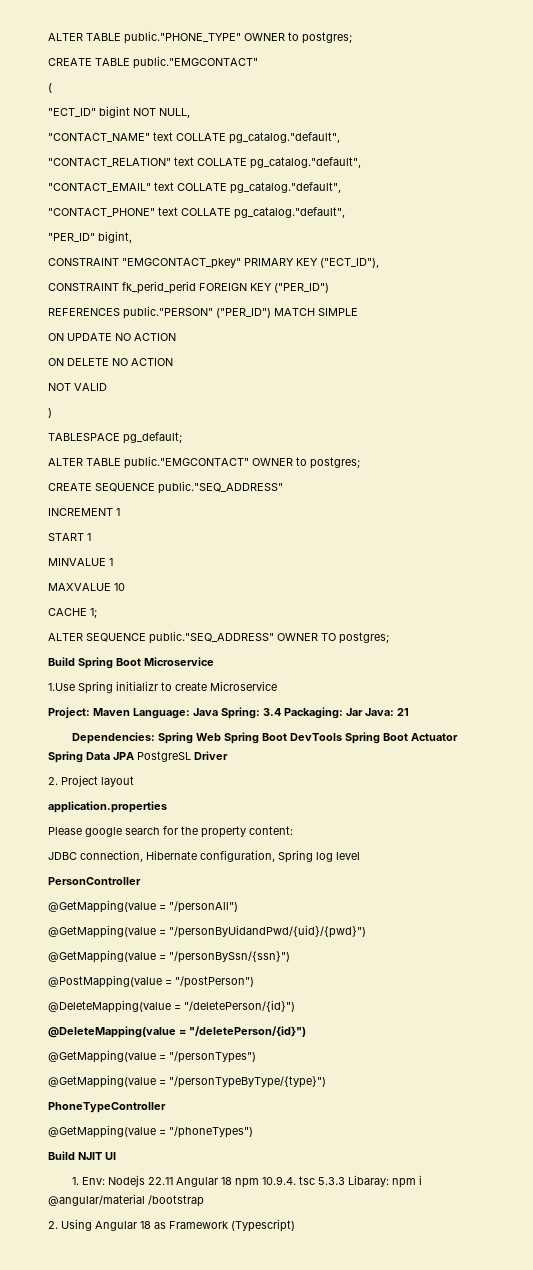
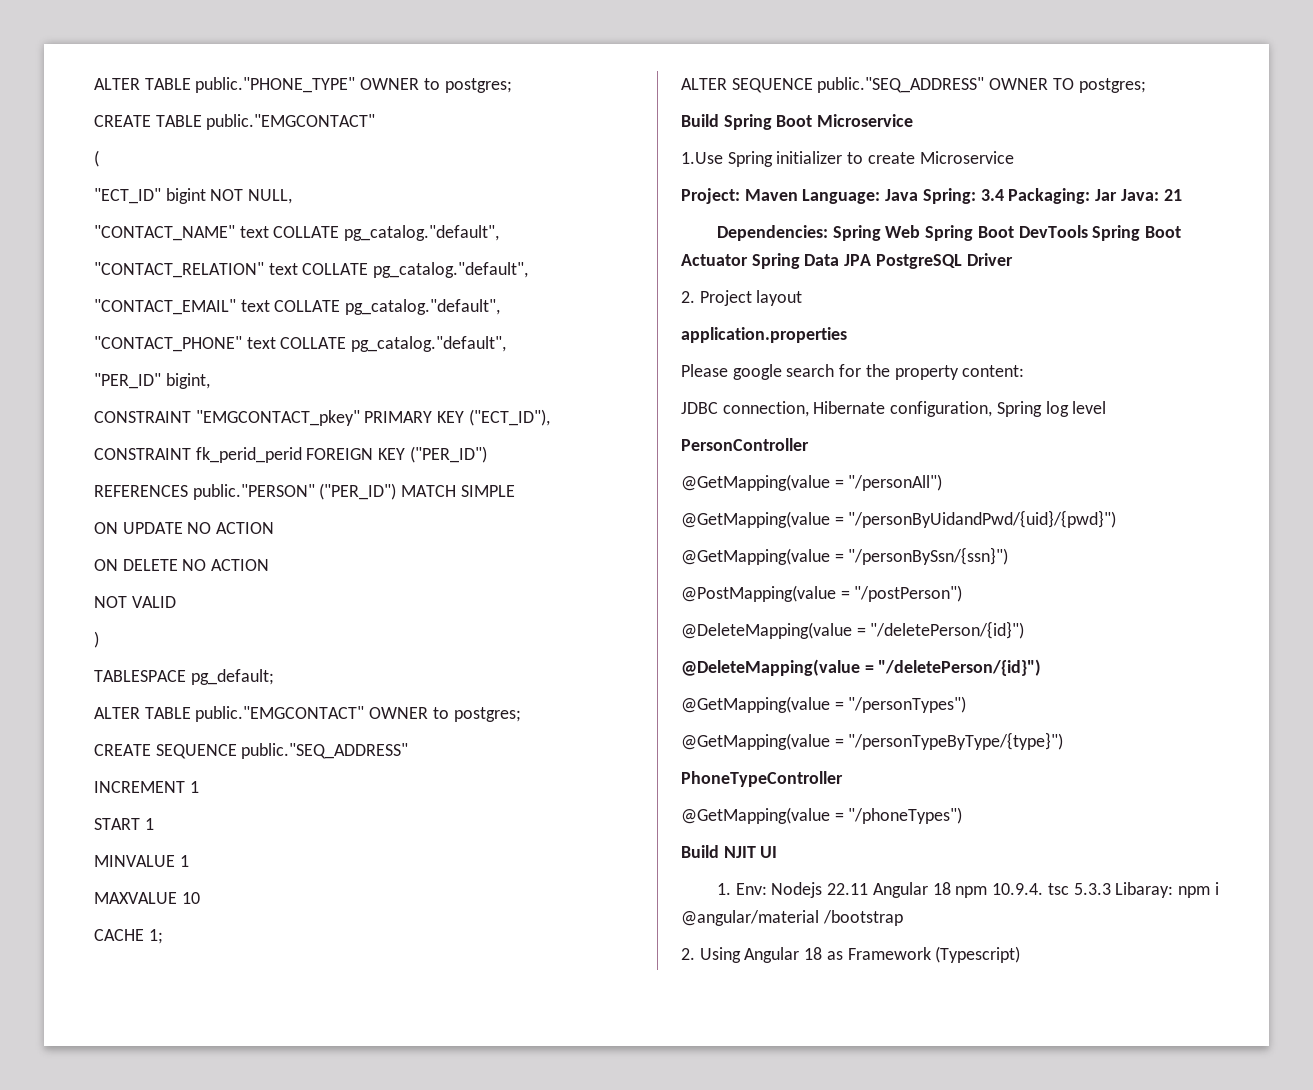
- 1.Use Spring initializr to create Microservice
+ 1.Use Spring initializer to create Microservice
- Dependencies: Spring Web Spring Boot DevTools Spring Boot Actuator Spring Data JPA PostgreSL Driver
+ Dependencies: Spring Web Spring Boot DevTools Spring Boot Actuator Spring Data JPA PostgreSQL Driver

